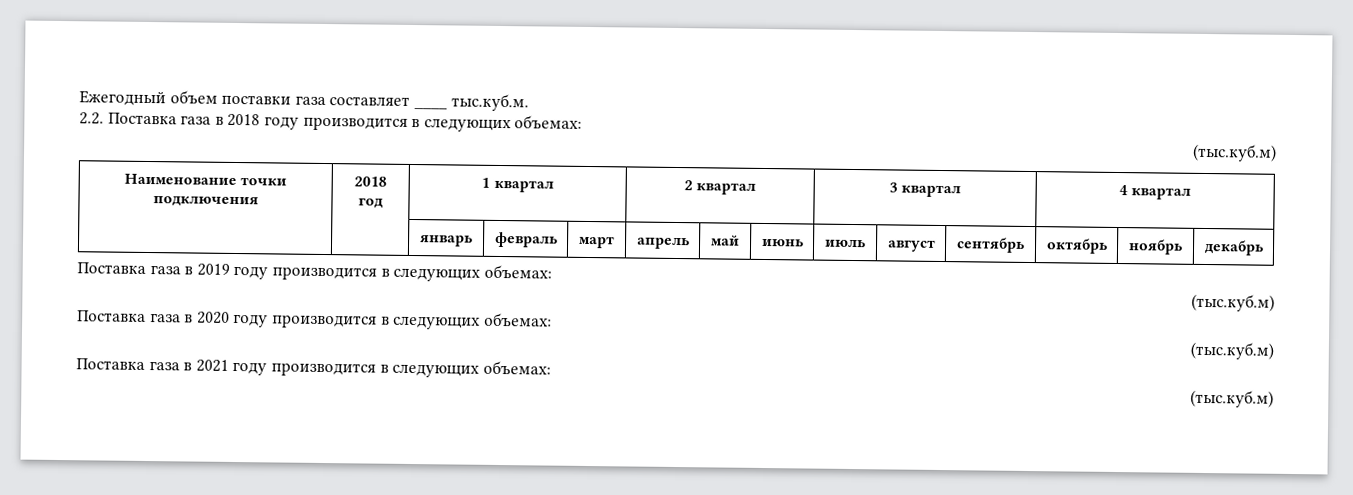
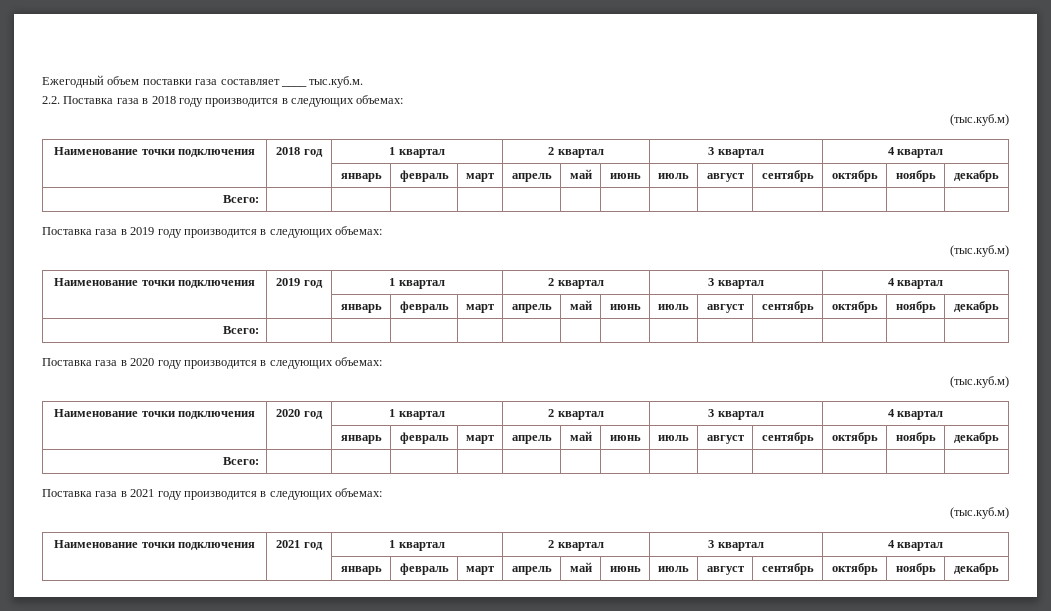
  Наименование точки подключения | 2018 год | 1 квартал | 2 квартал | 3 квартал | 4 квартал
  | | январь | февраль | март | апрель | май | июнь | июль | август | сентябрь | октябрь | ноябрь | декабрь
+ Всего: | | | | | | | | | | | | |
+ Наименование точки подключения | 2019 год | 1 квартал | 2 квартал | 3 квартал | 4 квартал
+ | | январь | февраль | март | апрель | май | июнь | июль | август | сентябрь | октябрь | ноябрь | декабрь
+ Всего: | | | | | | | | | | | | |
+ Наименование точки подключения | 2020 год | 1 квартал | 2 квартал | 3 квартал | 4 квартал
+ | | январь | февраль | март | апрель | май | июнь | июль | август | сентябрь | октябрь | ноябрь | декабрь
+ Всего: | | | | | | | | | | | | |
+ Наименование точки подключения | 2021 год | 1 квартал | 2 квартал | 3 квартал | 4 квартал
+ | | январь | февраль | март | апрель | май | июнь | июль | август | сентябрь | октябрь | ноябрь | декабрь

